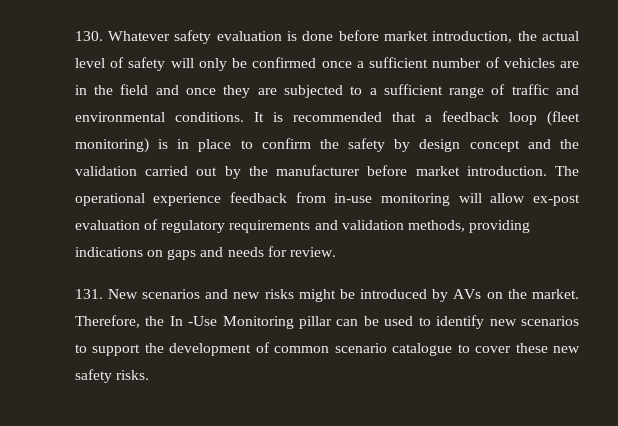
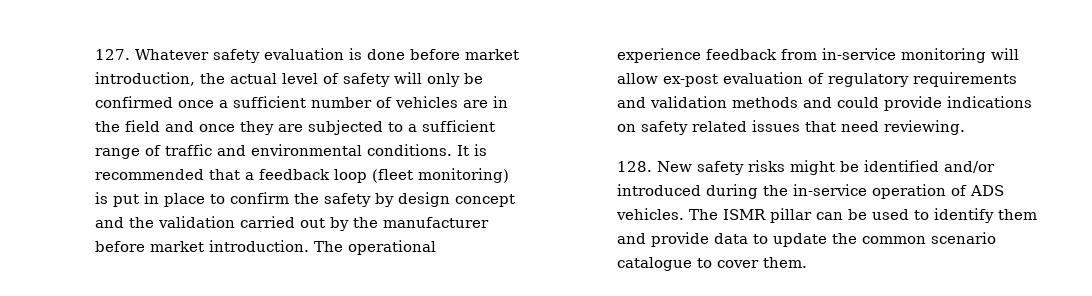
- 130. Whatever safety evaluation is done before market introduction, the actual level of safety will only be confirmed once a sufficient number of vehicles are in the field and once they are subjected to a sufficient range of traffic and environmental conditions.
+ 127. Whatever safety evaluation is done before market introduction, the actual level of safety will only be confirmed once a sufficient number of vehicles are in the field and once they are subjected to a sufficient range of traffic and environmental conditions.
- It is recommended that a feedback loop (fleet monitoring) is in place to confirm the safety by design concept and the validation carried out by the manufacturer before market introduction.
+ It is recommended that a feedback loop (fleet monitoring) is put in place to confirm the safety by design concept and the validation carried out by the manufacturer before market introduction.
- The operational experience feedback from in-use monitoring will allow ex-post evaluation of regulatory requirements and validation methods, providing indications on gaps and needs for review.
- 131. New scenarios and new risks might be introduced by AVs on the market. Therefore, the In -Use Monitoring pillar can be used to identify new scenarios to support the development of common scenario catalogue to cover these new safety risks.
+ The operational experience feedback from in-service monitoring will allow ex-post evaluation of regulatory requirements and validation methods and could provide indications on safety related issues that need reviewing.
+ 128. New safety risks might be identified and/or introduced during the in-service operation of ADS vehicles. The ISMR pillar can be used to identify them and provide data to update the common scenario catalogue to cover them.

